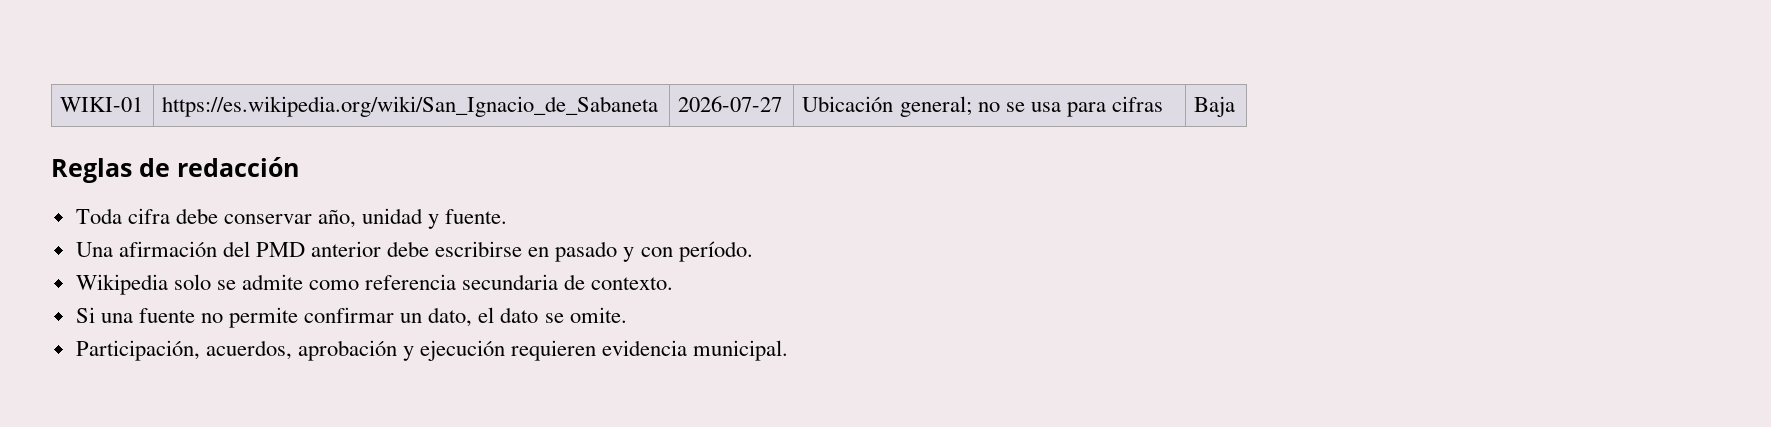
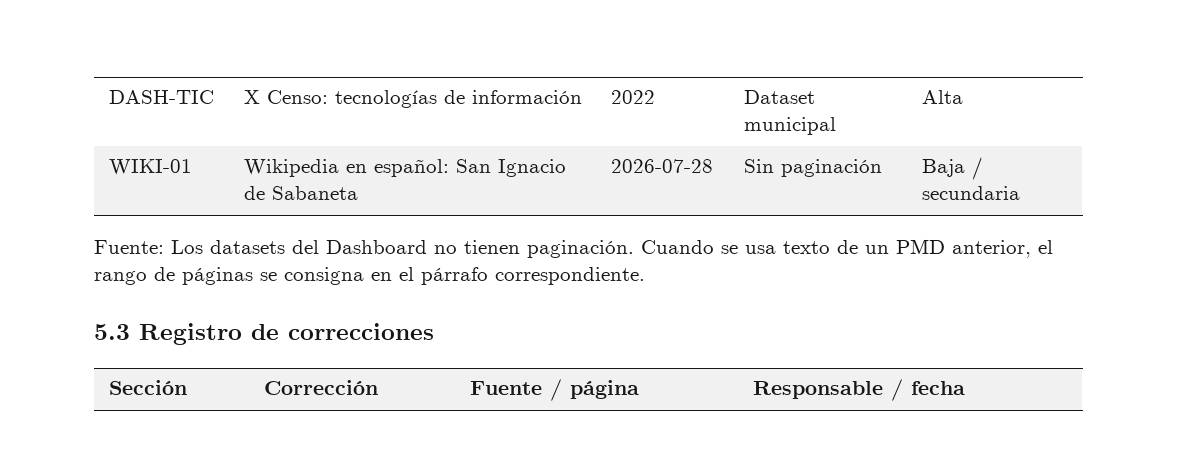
- WIKI-01 | https://es.wikipedia.org/wiki/San_Ignacio_de_Sabaneta | 2026-07-27 | Ubicación general; no se usa para cifras | Baja
- Reglas de redacción
- Toda cifra debe conservar año, unidad y fuente.
- Una afirmación del PMD anterior debe escribirse en pasado y con período.
- Wikipedia solo se admite como referencia secundaria de contexto.
- Si una fuente no permite confirmar un dato, el dato se omite.
- Participación, acuerdos, aprobación y ejecución requieren evidencia municipal.
+ DASH-TIC | X Censo: tecnologías de información | 2022 | Dataset municipal | Alta
+ WIKI-01 | Wikipedia en español: San Ignacio de Sabaneta | 2026-07-28 | Sin paginación | Baja / secundaria
+ Fuente: Los datasets del Dashboard no tienen paginación. Cuando se usa texto de un PMD anterior, el rango de páginas se consigna en el párrafo correspondiente.
+ 5.3 Registro de correcciones
+ Sección | Corrección | Fuente / página | Responsable / fecha

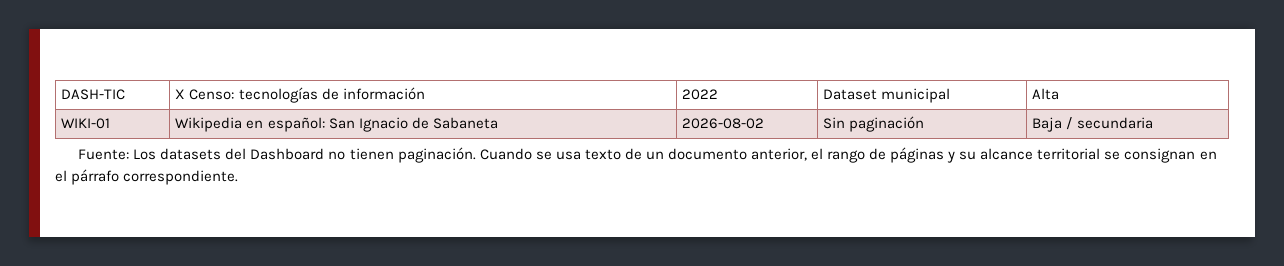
- WIKI-01 | Wikipedia en español: San Ignacio de Sabaneta | 2026-07-28 | Sin paginación | Baja / secundaria
+ WIKI-01 | Wikipedia en español: San Ignacio de Sabaneta | 2026-08-02 | Sin paginación | Baja / secundaria
- Cuando se usa texto de un PMD anterior, el rango de páginas se consigna en el párrafo correspondiente.
- 5.3 Registro de correcciones
- Sección | Corrección | Fuente / página | Responsable / fecha
+ Cuando se usa texto de un documento anterior, el rango de páginas y su alcance territorial se consignan en el párrafo correspondiente.

